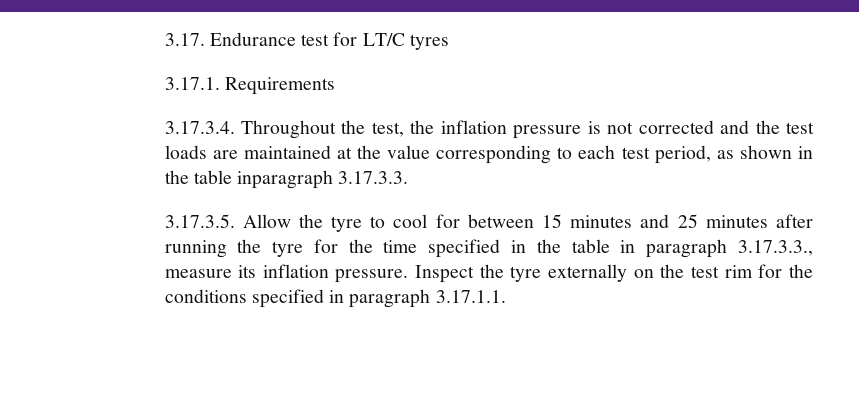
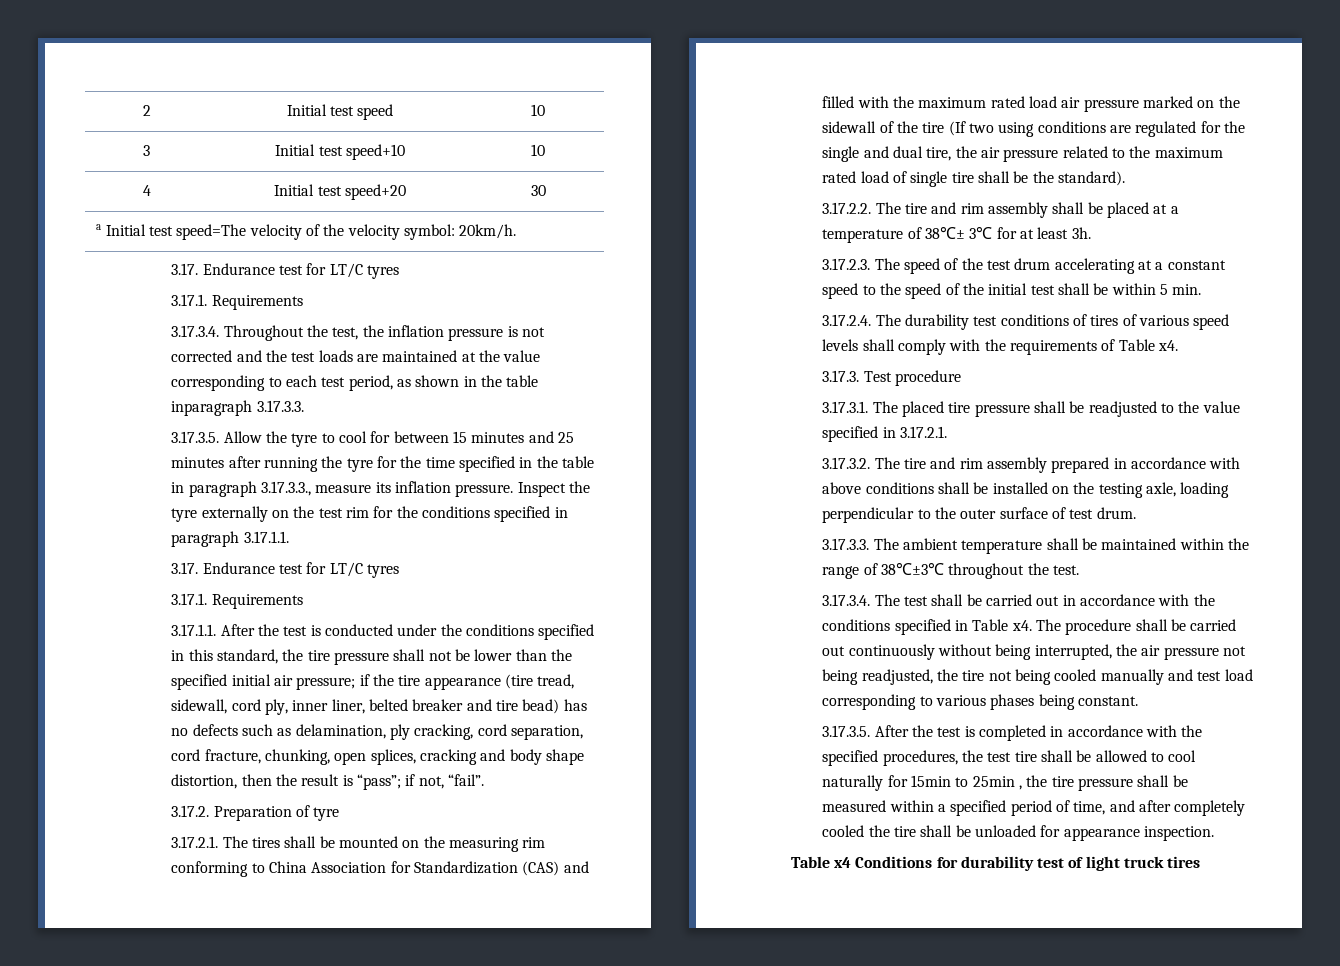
+ 2 | Initial test speed | 10
+ 3 | Initial test speed+10 | 10
+ 4 | Initial test speed+20 | 30
+ a Initial test speed=The velocity of the velocity symbol: 20km/h.
  Inspect the tyre externally on the test rim for the conditions specified in paragraph 3.17.1.1.
+ 3.17. Endurance test for LT/C tyres
+ 3.17.1. Requirements
+ 3.17.1.1. After the test is conducted under the conditions specified in this standard, the tire pressure shall not be lower than the specified initial air pressure; if the tire appearance (tire tread, sidewall, cord ply, inner liner, belted breaker and tire bead) has no defects such as delamination, ply cracking, cord separation, cord fracture, chunking, open splices, cracking and body shape distortion, then the result is “pass”; if not, “fail”.
+ 3.17.2. Preparation of tyre
+ 3.17.2.1. The tires shall be mounted on the measuring rim conforming to China Association for Standardization (CAS) and filled with the maximum rated load air pressure marked on the sidewall of the tire (If two using conditions are regulated for the single and dual tire, the air pressure related to the maximum rated load of single tire shall be the standard).
+ 3.17.2.2. The tire and rim assembly shall be placed at a temperature of 38℃± 3℃ for at least 3h.
+ 3.17.2.3. The speed of the test drum accelerating at a constant speed to the speed of the initial test shall be within 5 min.
+ 3.17.2.4. The durability test conditions of tires of various speed levels shall comply with the requirements of Table x4.
+ 3.17.3. Test procedure
+ 3.17.3.1. The placed tire pressure shall be readjusted to the value specified in 3.17.2.1.
+ 3.17.3.2. The tire and rim assembly prepared in accordance with above conditions shall be installed on the testing axle, loading perpendicular to the outer surface of test drum.
+ 3.17.3.3. The ambient temperature shall be maintained within the range of 38℃±3℃ throughout the test.
+ 3.17.3.4. The test shall be carried out in accordance with the conditions specified in Table x4. The procedure shall be carried out continuously without being interrupted, the air pressure not being readjusted, the tire not being cooled manually and test load corresponding to various phases being constant.
+ 3.17.3.5. After the test is completed in accordance with the specified procedures, the test tire shall be allowed to cool naturally for 15min to 25min , the tire pressure shall be measured within a specified period of time, and after completely cooled the tire shall be unloaded for appearance inspection.
+ Table x4 Conditions for durability test of light truck tires

